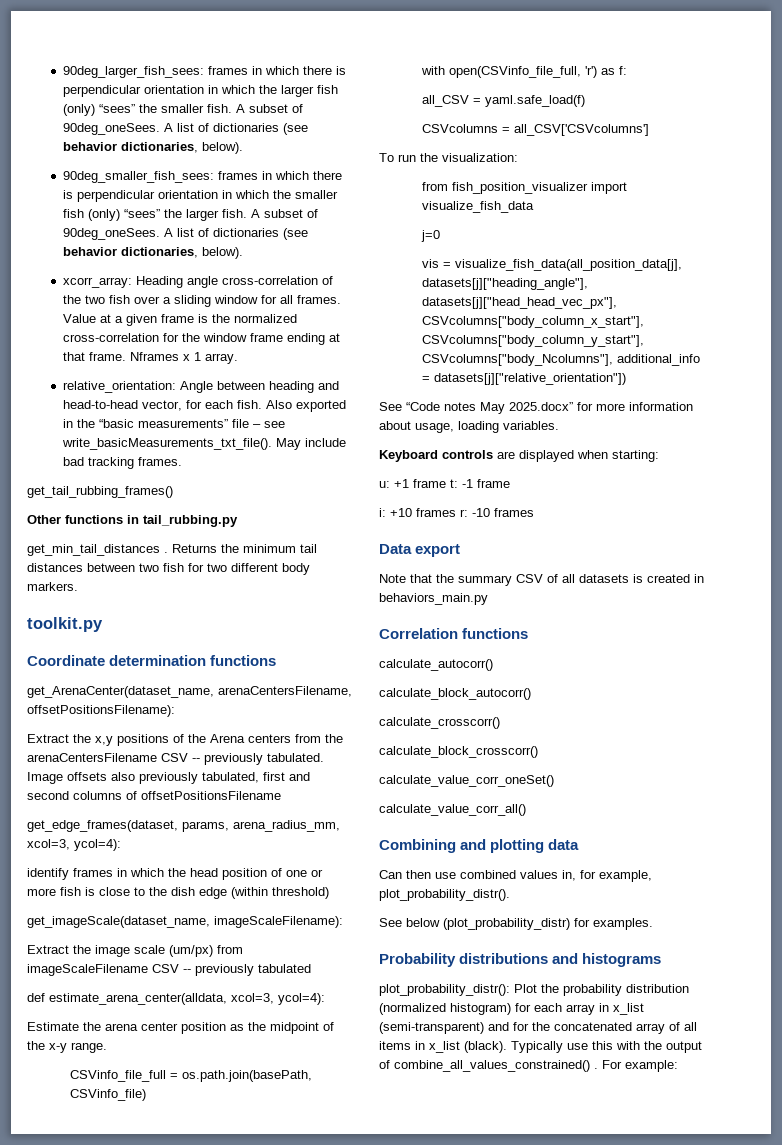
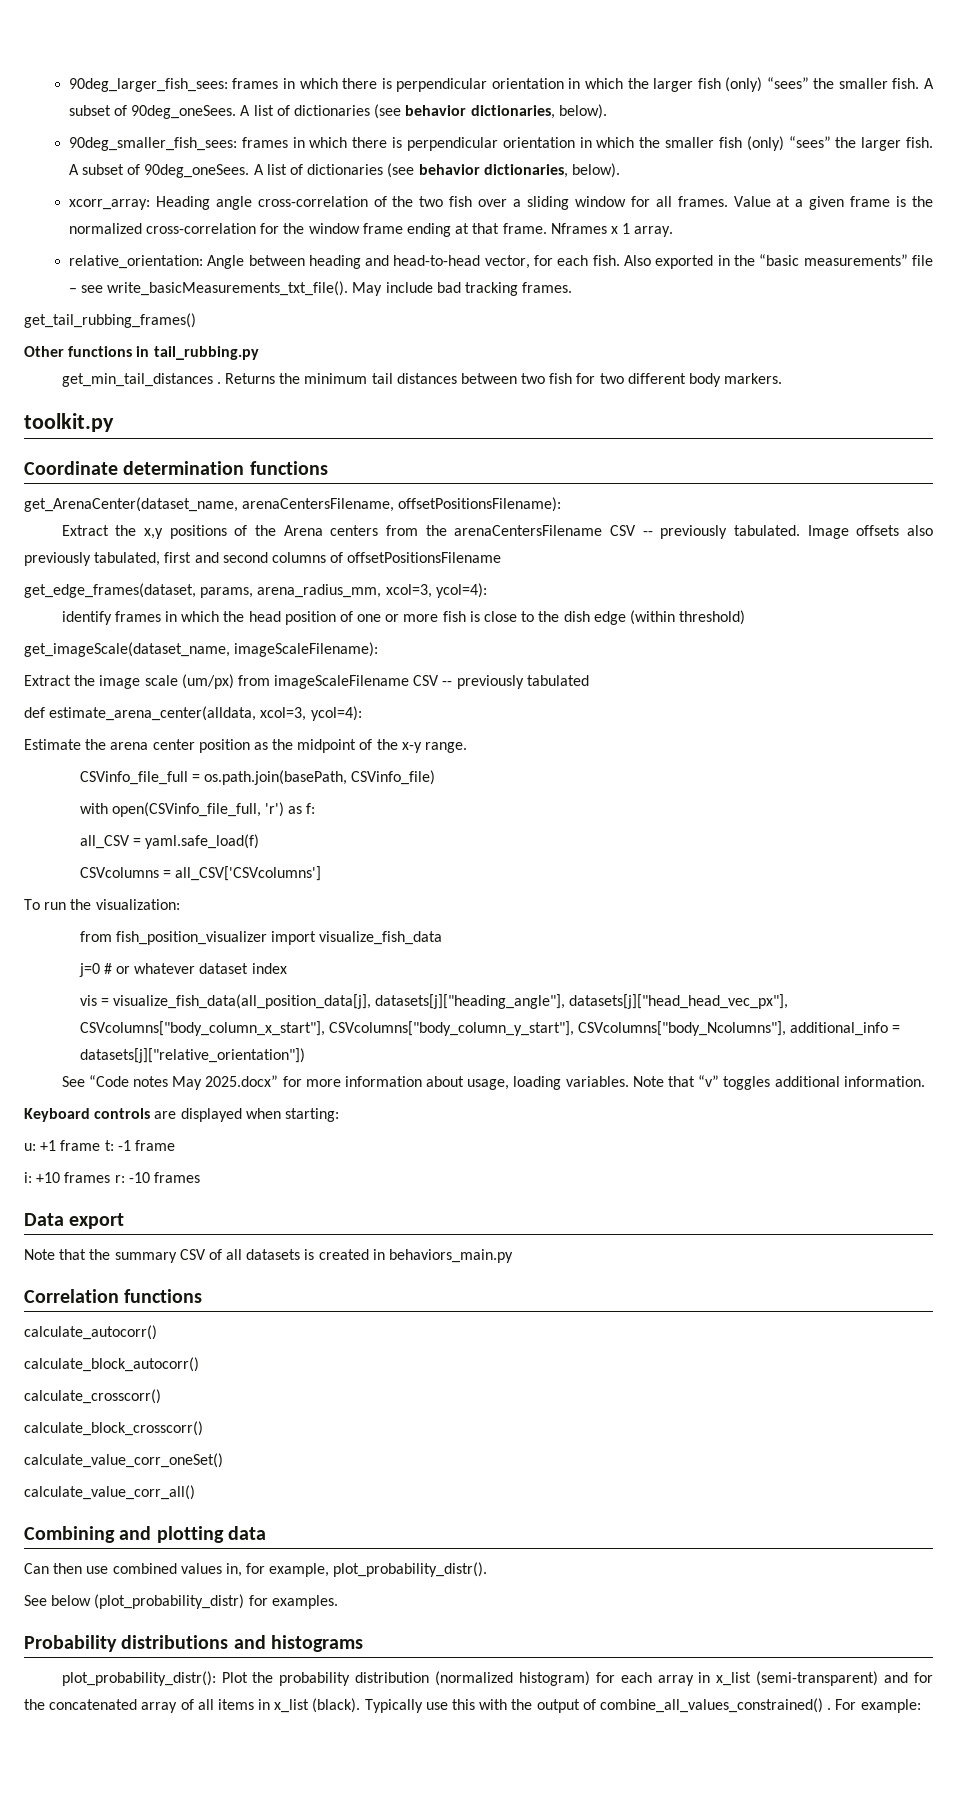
- j=0
+ j=0 # or whatever dataset index
+ Note that “v” toggles additional information.

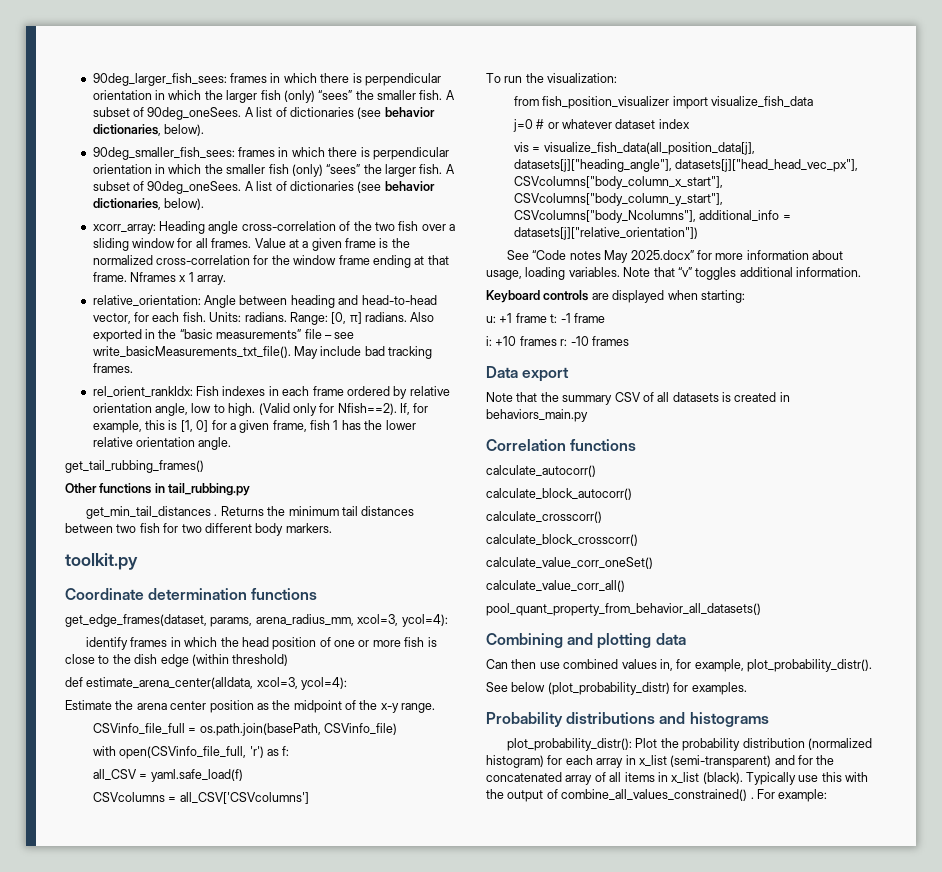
+ Units: radians. Range: [0, π] radians.
+ rel_orient_rankIdx: Fish indexes in each frame ordered by relative orientation angle, low to high. (Valid only for Nfish==2). If, for example, this is [1, 0] for a given frame, fish 1 has the lower relative orientation angle.
- get_ArenaCenter(dataset_name, arenaCentersFilename, offsetPositionsFilename):
- Extract the x,y positions of the Arena centers from the arenaCentersFilename CSV -- previously tabulated. Image offsets also previously tabulated, first and second columns of offsetPositionsFilename
- get_imageScale(dataset_name, imageScaleFilename):
- Extract the image scale (um/px) from imageScaleFilename CSV -- previously tabulated
+ pool_quant_property_from_behavior_all_datasets()

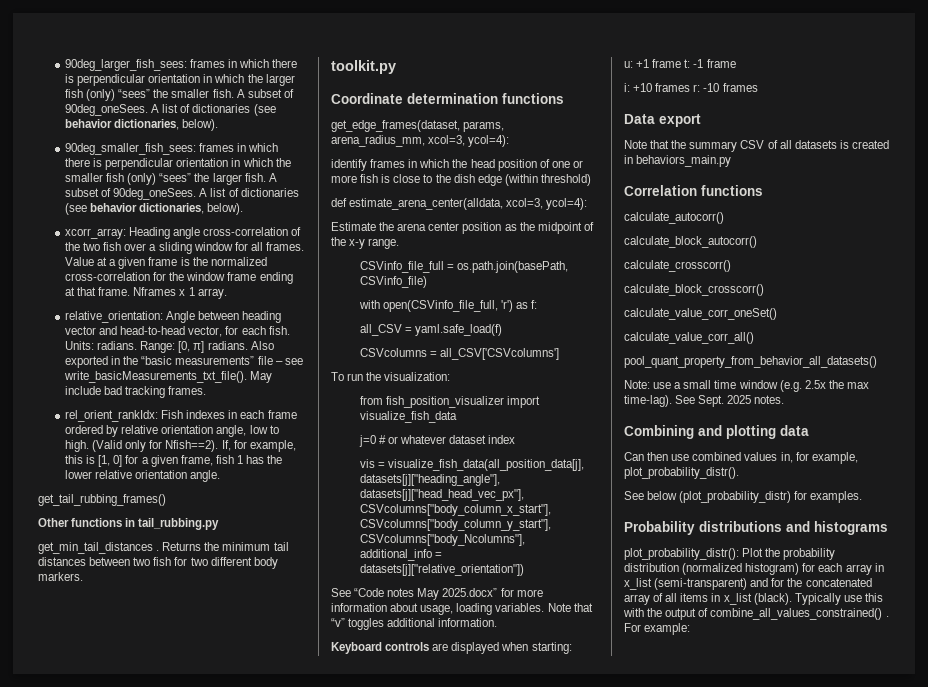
- relative_orientation: Angle between heading and head-to-head vector, for each fish.
+ relative_orientation: Angle between heading vector and head-to-head vector, for each fish.
+ Note: use a small time window (e.g. 2.5x the max time-lag). See Sept. 2025 notes.

